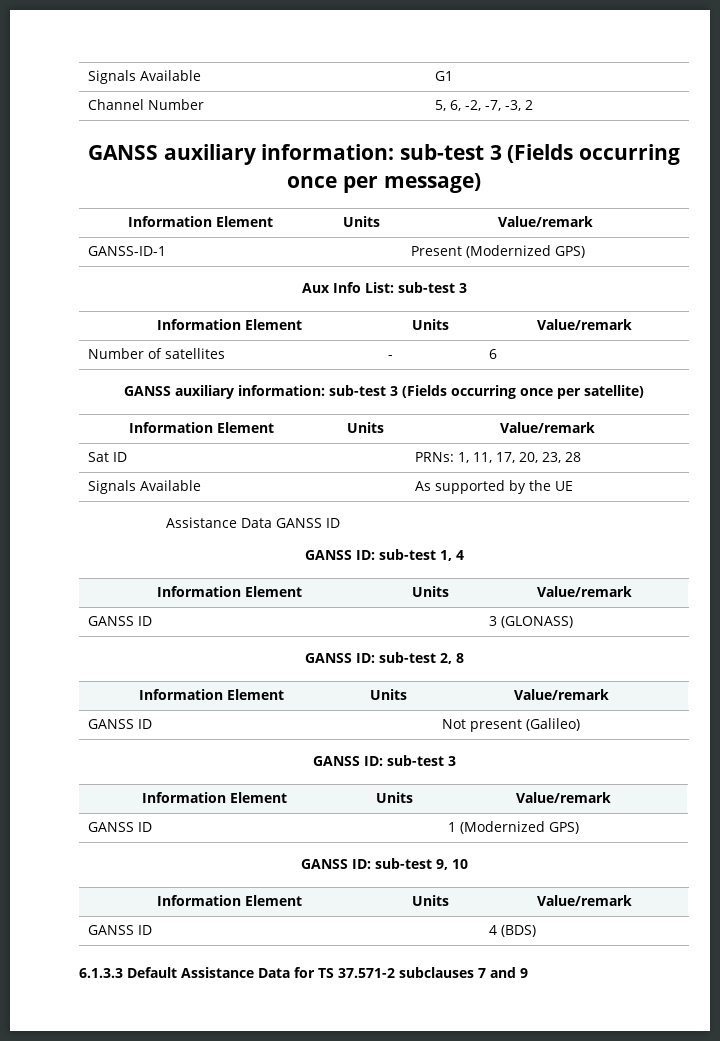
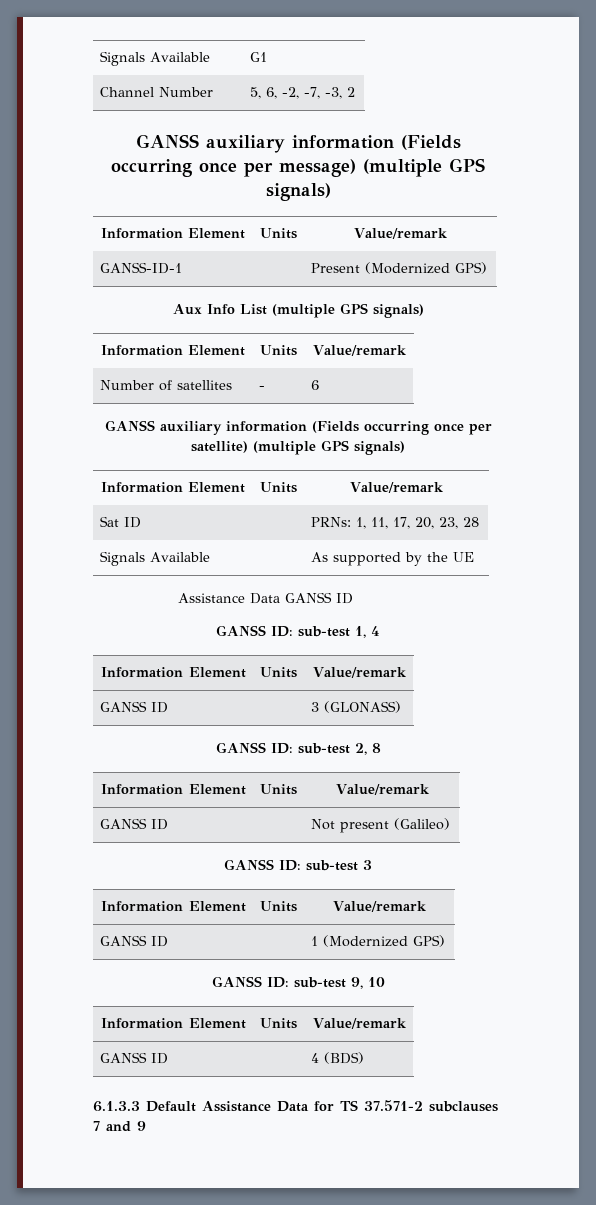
- GANSS auxiliary information: sub-test 3 (Fields occurring once per message)
+ GANSS auxiliary information (Fields occurring once per message) (multiple GPS signals)
- Aux Info List: sub-test 3
+ Aux Info List (multiple GPS signals)
- GANSS auxiliary information: sub-test 3 (Fields occurring once per satellite)
+ GANSS auxiliary information (Fields occurring once per satellite) (multiple GPS signals)

